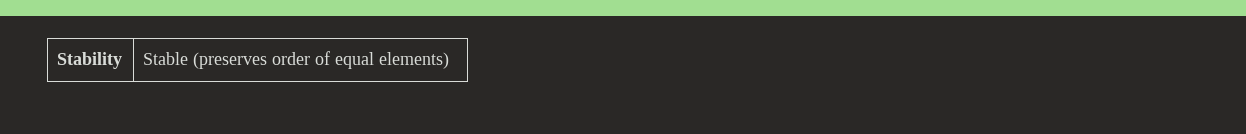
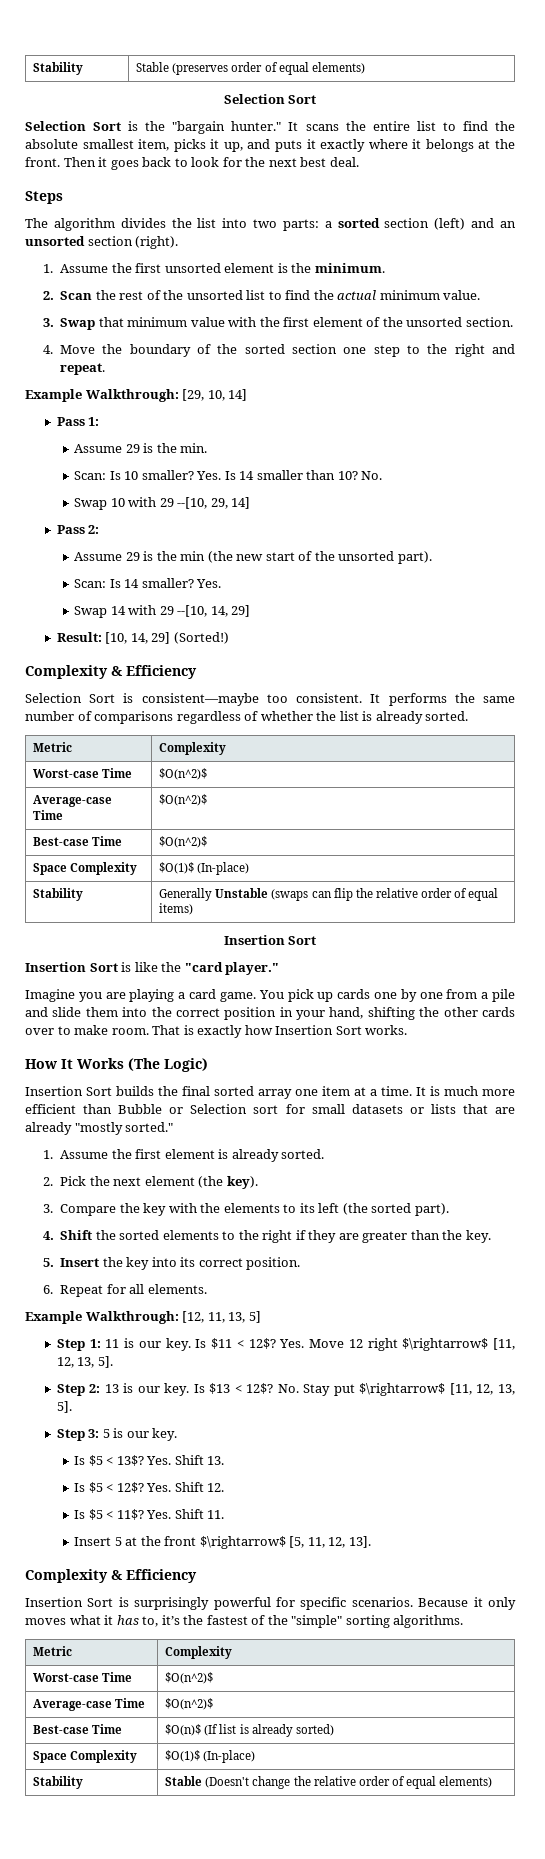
  Stability | Stable (preserves order of equal elements)
+ Selection Sort
+ Selection Sort is the "bargain hunter." It scans the entire list to find the absolute smallest item, picks it up, and puts it exactly where it belongs at the front. Then it goes back to look for the next best deal.
+ Steps
+ The algorithm divides the list into two parts: a sorted section (left) and an unsorted section (right).
+ 1. Assume the first unsorted element is the minimum.
+ 2. Scan the rest of the unsorted list to find the actual minimum value.
+ 3. Swap that minimum value with the first element of the unsorted section.
+ 4. Move the boundary of the sorted section one step to the right and repeat.
+ Example Walkthrough: [29, 10, 14]
+ Pass 1:
+ Assume 29 is the min.
+ Scan: Is 10 smaller? Yes. Is 14 smaller than 10? No.
+ Swap 10 with 29 --[10, 29, 14]
+ Pass 2:
+ Assume 29 is the min (the new start of the unsorted part).
+ Scan: Is 14 smaller? Yes.
+ Swap 14 with 29 --[10, 14, 29]
+ Result: [10, 14, 29] (Sorted!)
+ Complexity & Efficiency
+ Selection Sort is consistent—maybe too consistent. It performs the same number of comparisons regardless of whether the list is already sorted.
+ Metric | Complexity
+ Worst-case Time | $O(n^2)$
+ Average-case Time | $O(n^2)$
+ Best-case Time | $O(n^2)$
+ Space Complexity | $O(1)$ (In-place)
+ Stability | Generally Unstable (swaps can flip the relative order of equal items)
+ Insertion Sort
+ Insertion Sort is like the "card player."
+ Imagine you are playing a card game. You pick up cards one by one from a pile and slide them into the correct position in your hand, shifting the other cards over to make room. That is exactly how Insertion Sort works.
+ How It Works (The Logic)
+ Insertion Sort builds the final sorted array one item at a time. It is much more efficient than Bubble or Selection sort for small datasets or lists that are already "mostly sorted."
+ 1. Assume the first element is already sorted.
+ 2. Pick the next element (the key).
+ 3. Compare the key with the elements to its left (the sorted part).
+ 4. Shift the sorted elements to the right if they are greater than the key.
+ 5. Insert the key into its correct position.
+ 6. Repeat for all elements.
+ Example Walkthrough: [12, 11, 13, 5]
+ Step 1: 11 is our key. Is $11 < 12$? Yes. Move 12 right $\rightarrow$ [11, 12, 13, 5].
+ Step 2: 13 is our key. Is $13 < 12$? No. Stay put $\rightarrow$ [11, 12, 13, 5].
+ Step 3: 5 is our key.
+ Is $5 < 13$? Yes. Shift 13.
+ Is $5 < 12$? Yes. Shift 12.
+ Is $5 < 11$? Yes. Shift 11.
+ Insert 5 at the front $\rightarrow$ [5, 11, 12, 13].
+ Complexity & Efficiency
+ Insertion Sort is surprisingly powerful for specific scenarios. Because it only moves what it has to, it’s the fastest of the "simple" sorting algorithms.
+ Metric | Complexity
+ Worst-case Time | $O(n^2)$
+ Average-case Time | $O(n^2)$
+ Best-case Time | $O(n)$ (If list is already sorted)
+ Space Complexity | $O(1)$ (In-place)
+ Stability | Stable (Doesn't change the relative order of equal elements)

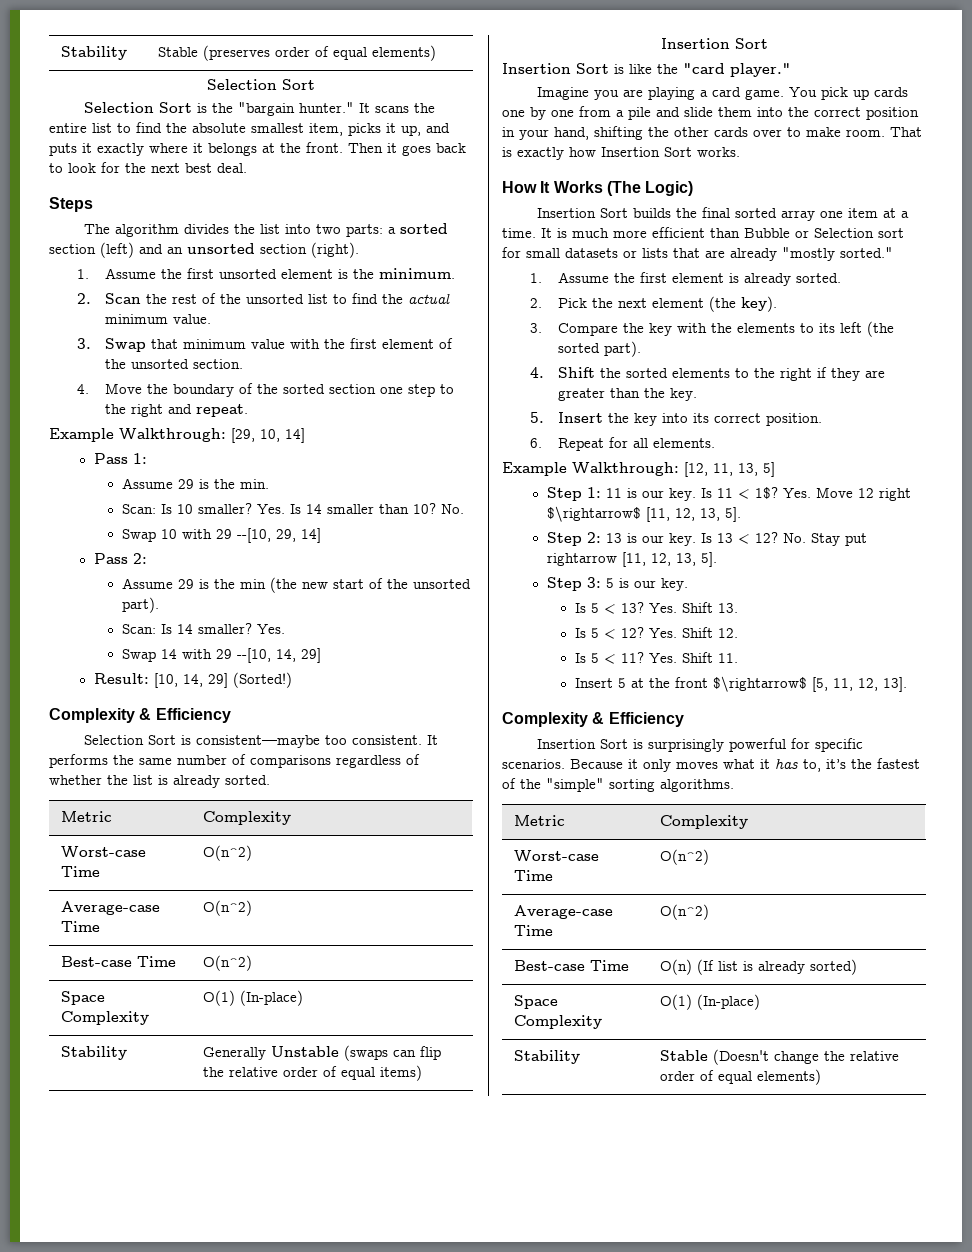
  It performs the same number of comparisons regardless of whether the list is already sorted.
  Metric | Complexity
- Worst-case Time | $O(n^2)$
- Average-case Time | $O(n^2)$
- Best-case Time | $O(n^2)$
- Space Complexity | $O(1)$ (In-place)
+ Worst-case Time | O(n^2)
+ Average-case Time | O(n^2)
+ Best-case Time | O(n^2)
+ Space Complexity | O(1) (In-place)
- Is $11 < 12$?
+ Is 11 < 1$?
- Is $13 < 12$?
+ Is 13 < 12?
- No. Stay put $\rightarrow$ [11, 12, 13, 5].
+ No. Stay put rightarrow [11, 12, 13, 5].
- Is $5 < 13$?
+ Is 5 < 13?
- Is $5 < 12$?
+ Is 5 < 12?
- Is $5 < 11$?
+ Is 5 < 11?
  Because it only moves what it has to, it’s the fastest of the "simple" sorting algorithms.
  Metric | Complexity
- Worst-case Time | $O(n^2)$
- Average-case Time | $O(n^2)$
- Best-case Time | $O(n)$ (If list is already sorted)
- Space Complexity | $O(1)$ (In-place)
+ Worst-case Time | O(n^2)
+ Average-case Time | O(n^2)
+ Best-case Time | O(n) (If list is already sorted)
+ Space Complexity | O(1) (In-place)

